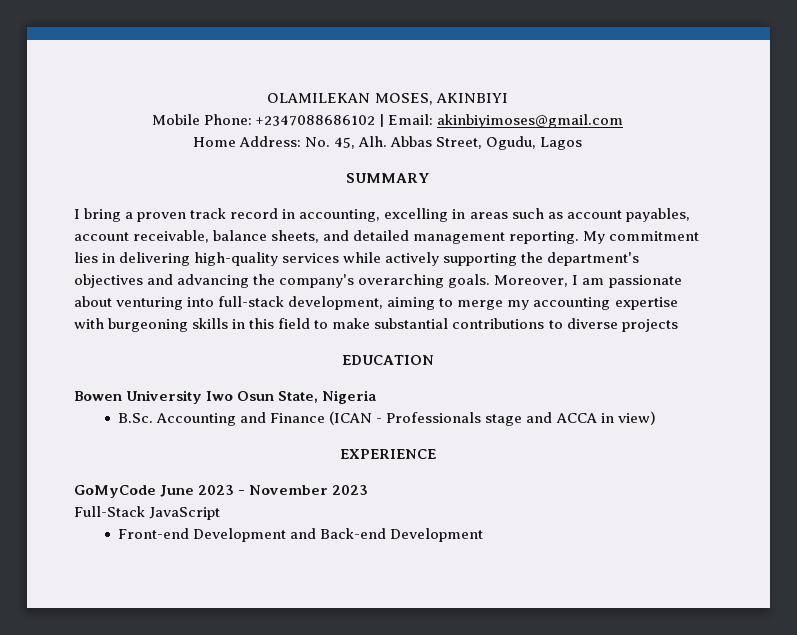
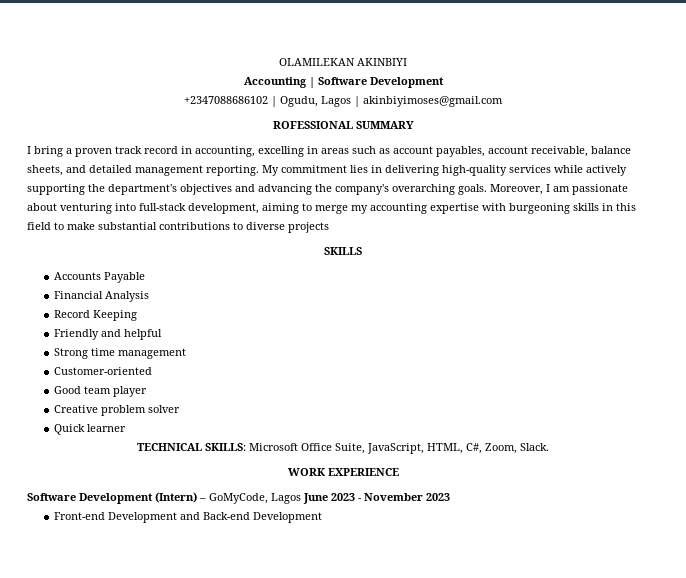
- OLAMILEKAN MOSES, AKINBIYI
+ OLAMILEKAN AKINBIYI
- Mobile Phone: +2347088686102 | Email: akinbiyimoses@gmail.com
- Home Address: No. 45, Alh. Abbas Street, Ogudu, Lagos
- SUMMARY
+ Accounting | Software Development
+ +2347088686102 | Ogudu, Lagos | akinbiyimoses@gmail.com
+ ROFESSIONAL SUMMARY
- EDUCATION
- Bowen University Iwo Osun State, Nigeria
- B.Sc. Accounting and Finance (ICAN - Professionals stage and ACCA in view)
- EXPERIENCE
- GoMyCode June 2023 - November 2023
+ SKILLS
+ Accounts Payable
+ Financial Analysis
+ Record Keeping
+ Friendly and helpful
+ Strong time management
+ Customer-oriented
+ Good team player
+ Creative problem solver
+ Quick learner
+ TECHNICAL SKILLS: Microsoft Office Suite, JavaScript, HTML, C#, Zoom, Slack.
+ WORK EXPERIENCE
+ Software Development (Intern) – GoMyCode, Lagos June 2023 - November 2023
- Full-Stack JavaScript

